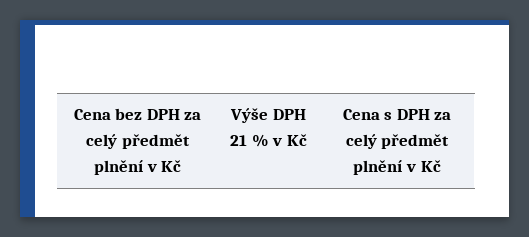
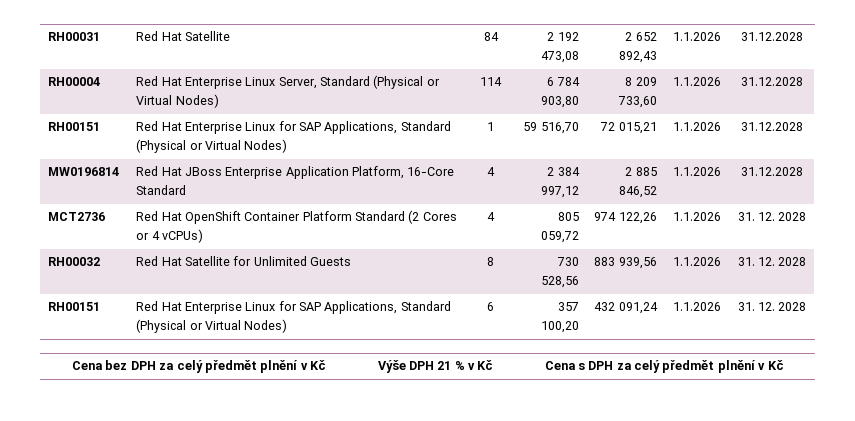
+ RH00031 | Red Hat Satellite | 84 | 2 192 473,08 | 2 652 892,43 | 1.1.2026 | 31.12.2028
+ RH00004 | Red Hat Enterprise Linux Server, Standard (Physical or Virtual Nodes) | 114 | 6 784 903,80 | 8 209 733,60 | 1.1.2026 | 31.12.2028
+ RH00151 | Red Hat Enterprise Linux for SAP Applications, Standard (Physical or Virtual Nodes) | 1 | 59 516,70 | 72 015,21 | 1.1.2026 | 31.12.2028
+ MW0196814 | Red Hat JBoss Enterprise Application Platform, 16-Core Standard | 4 | 2 384 997,12 | 2 885 846,52 | 1.1.2026 | 31.12.2028
+ MCT2736 | Red Hat OpenShift Container Platform Standard (2 Cores or 4 vCPUs) | 4 | 805 059,72 | 974 122,26 | 1.1.2026 | 31. 12. 2028
+ RH00032 | Red Hat Satellite for Unlimited Guests | 8 | 730 528,56 | 883 939,56 | 1.1.2026 | 31. 12. 2028
+ RH00151 | Red Hat Enterprise Linux for SAP Applications, Standard (Physical or Virtual Nodes) | 6 | 357 100,20 | 432 091,24 | 1.1.2026 | 31. 12. 2028

